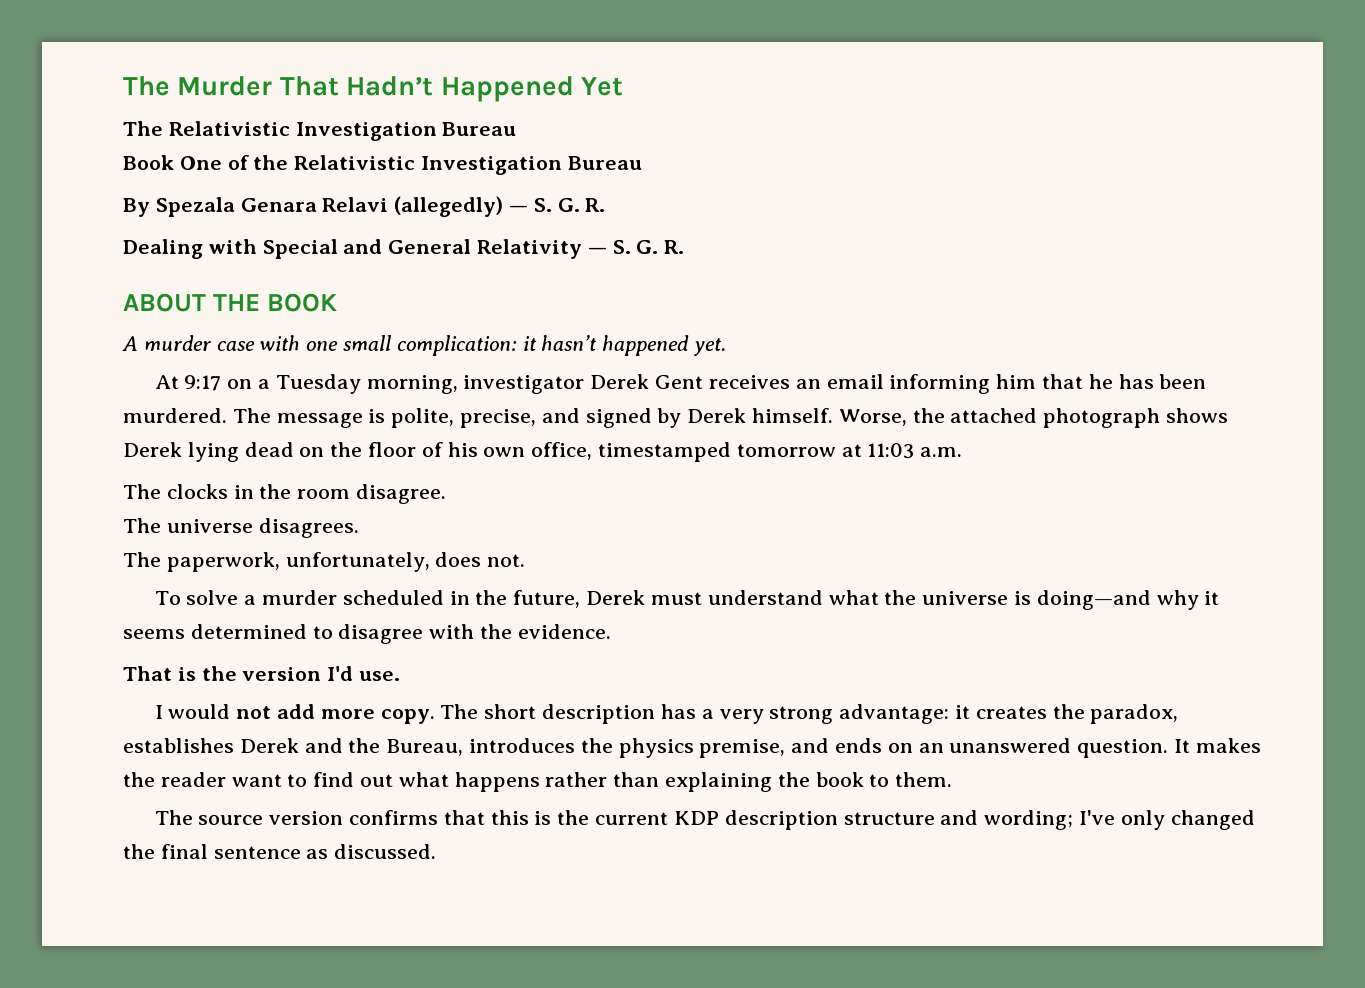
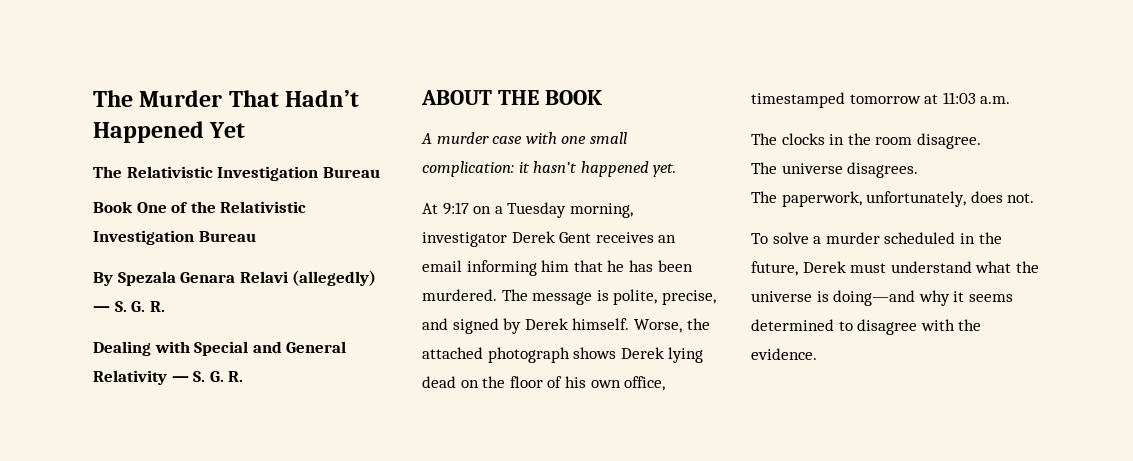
- That is the version I'd use.
- I would not add more copy. The short description has a very strong advantage: it creates the paradox, establishes Derek and the Bureau, introduces the physics premise, and ends on an unanswered question. It makes the reader want to find out what happens rather than explaining the book to them.
- The source version confirms that this is the current KDP description structure and wording; I've only changed the final sentence as discussed.

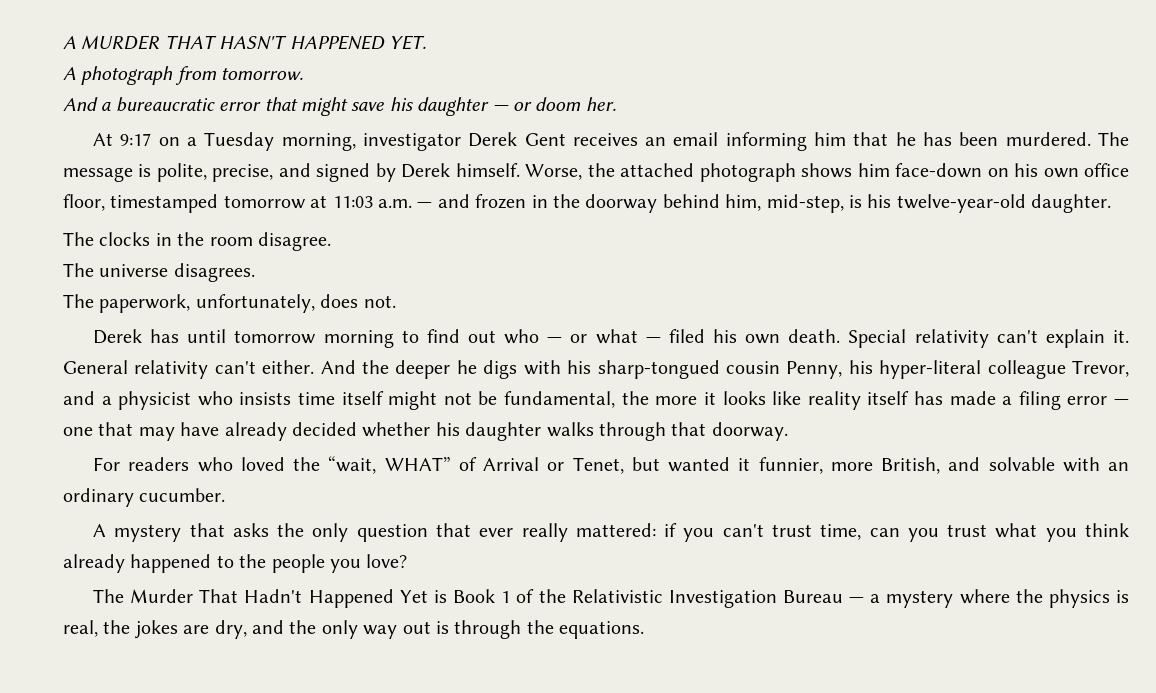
- The Murder That Hadn’t Happened Yet
- The Relativistic Investigation Bureau
- Book One of the Relativistic Investigation Bureau
- By Spezala Genara Relavi (allegedly) — S. G. R.
- Dealing with Special and General Relativity — S. G. R.
- ABOUT THE BOOK
- A murder case with one small complication: it hasn’t happened yet.
+ A MURDER THAT HASN'T HAPPENED YET.
+ A photograph from tomorrow.
+ And a bureaucratic error that might save his daughter — or doom her.
- Worse, the attached photograph shows Derek lying dead on the floor of his own office, timestamped tomorrow at 11:03 a.m.
+ Worse, the attached photograph shows him face-down on his own office floor, timestamped tomorrow at 11:03 a.m. — and frozen in the doorway behind him, mid-step, is his twelve-year-old daughter.
- To solve a murder scheduled in the future, Derek must understand what the universe is doing—and why it seems determined to disagree with the evidence.
+ Derek has until tomorrow morning to find out who — or what — filed his own death. Special relativity can't explain it. General relativity can't either. And the deeper he digs with his sharp-tongued cousin Penny, his hyper-literal colleague Trevor, and a physicist who insists time itself might not be fundamental, the more it looks like reality itself has made a filing error — one that may have already decided whether his daughter walks through that doorway.
+ For readers who loved the “wait, WHAT” of Arrival or Tenet, but wanted it funnier, more British, and solvable with an ordinary cucumber.
+ A mystery that asks the only question that ever really mattered: if you can't trust time, can you trust what you think already happened to the people you love?
+ The Murder That Hadn't Happened Yet is Book 1 of the Relativistic Investigation Bureau — a mystery where the physics is real, the jokes are dry, and the only way out is through the equations.

